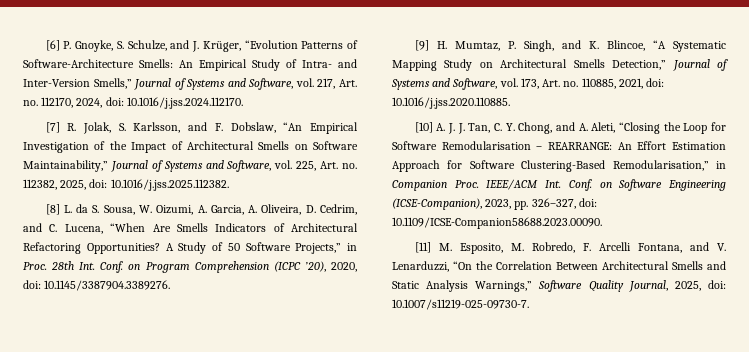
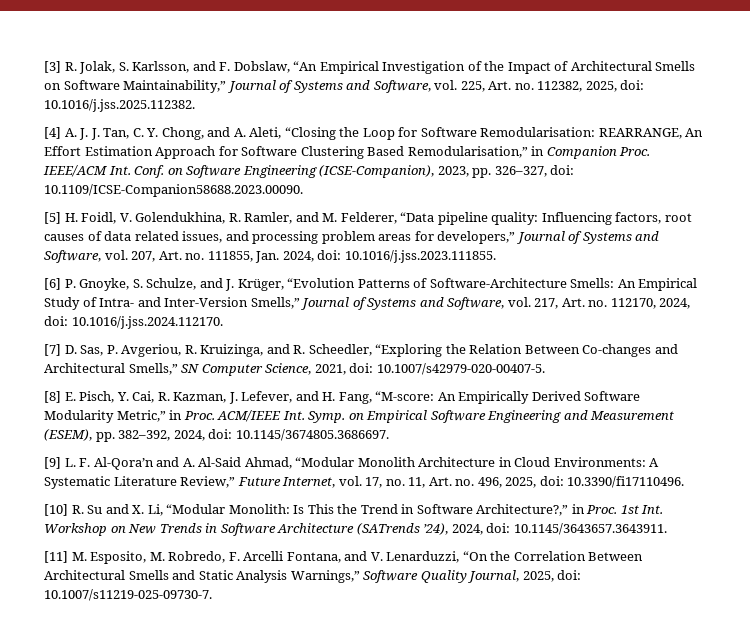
+ [3] R. Jolak, S. Karlsson, and F. Dobslaw, “An Empirical Investigation of the Impact of Architectural Smells on Software Maintainability,” Journal of Systems and Software, vol. 225, Art. no. 112382, 2025, doi: 10.1016/j.jss.2025.112382.
+ [4] A. J. J. Tan, C. Y. Chong, and A. Aleti, “Closing the Loop for Software Remodularisation: REARRANGE, An Effort Estimation Approach for Software Clustering Based Remodularisation,” in Companion Proc. IEEE/ACM Int. Conf. on Software Engineering (ICSE-Companion), 2023, pp. 326–327, doi: 10.1109/ICSE-Companion58688.2023.00090.
+ [5] H. Foidl, V. Golendukhina, R. Ramler, and M. Felderer, “Data pipeline quality: Influencing factors, root causes of data related issues, and processing problem areas for developers,” Journal of Systems and Software, vol. 207, Art. no. 111855, Jan. 2024, doi: 10.1016/j.jss.2023.111855.
- [7] R. Jolak, S. Karlsson, and F. Dobslaw, “An Empirical Investigation of the Impact of Architectural Smells on Software Maintainability,” Journal of Systems and Software, vol. 225, Art. no. 112382, 2025, doi: 10.1016/j.jss.2025.112382.
- [8] L. da S. Sousa, W. Oizumi, A. Garcia, A. Oliveira, D. Cedrim, and C. Lucena, “When Are Smells Indicators of Architectural Refactoring Opportunities? A Study of 50 Software Projects,” in Proc. 28th Int. Conf. on Program Comprehension (ICPC ’20), 2020, doi: 10.1145/3387904.3389276.
- [9] H. Mumtaz, P. Singh, and K. Blincoe, “A Systematic Mapping Study on Architectural Smells Detection,” Journal of Systems and Software, vol. 173, Art. no. 110885, 2021, doi: 10.1016/j.jss.2020.110885.
- [10] A. J. J. Tan, C. Y. Chong, and A. Aleti, “Closing the Loop for Software Remodularisation – REARRANGE: An Effort Estimation Approach for Software Clustering-Based Remodularisation,” in Companion Proc. IEEE/ACM Int. Conf. on Software Engineering (ICSE-Companion), 2023, pp. 326–327, doi: 10.1109/ICSE-Companion58688.2023.00090.
+ [7] D. Sas, P. Avgeriou, R. Kruizinga, and R. Scheedler, “Exploring the Relation Between Co-changes and Architectural Smells,” SN Computer Science, 2021, doi: 10.1007/s42979-020-00407-5.
+ [8] E. Pisch, Y. Cai, R. Kazman, J. Lefever, and H. Fang, “M-score: An Empirically Derived Software Modularity Metric,” in Proc. ACM/IEEE Int. Symp. on Empirical Software Engineering and Measurement (ESEM), pp. 382–392, 2024, doi: 10.1145/3674805.3686697.
+ [9] L. F. Al-Qora’n and A. Al-Said Ahmad, “Modular Monolith Architecture in Cloud Environments: A Systematic Literature Review,” Future Internet, vol. 17, no. 11, Art. no. 496, 2025, doi: 10.3390/fi17110496.
+ [10] R. Su and X. Li, “Modular Monolith: Is This the Trend in Software Architecture?,” in Proc. 1st Int. Workshop on New Trends in Software Architecture (SATrends ’24), 2024, doi: 10.1145/3643657.3643911.

